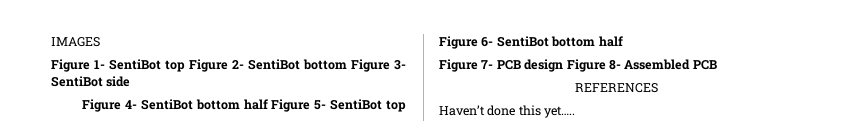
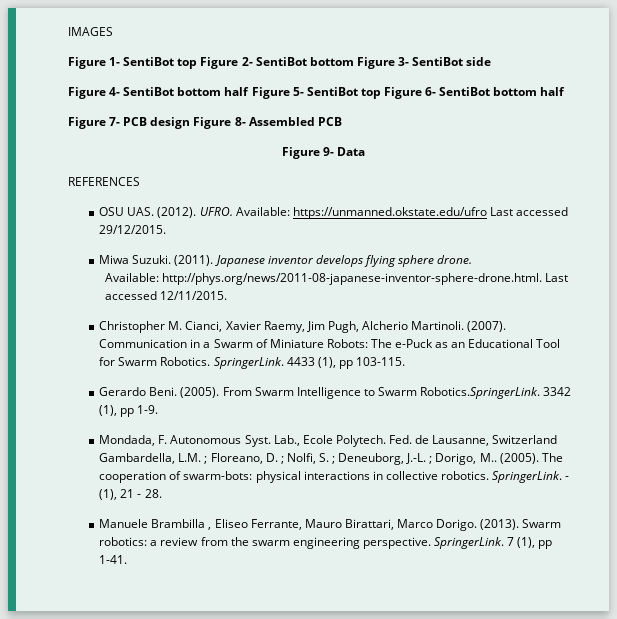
+ Figure 9- Data
  REFERENCES
- Haven’t done this yet…..
+ OSU UAS. (2012). UFRO. Available: https://unmanned.okstate.edu/ufro Last accessed 29/12/2015.
+ Miwa Suzuki. (2011). Japanese inventor develops flying sphere drone.
+ Available: http://phys.org/news/2011-08-japanese-inventor-sphere-drone.html. Last accessed 12/11/2015.
+ Christopher M. Cianci, Xavier Raemy, Jim Pugh, Alcherio Martinoli. (2007). Communication in a Swarm of Miniature Robots: The e-Puck as an Educational Tool for Swarm Robotics. SpringerLink. 4433 (1), pp 103-115.
+ Gerardo Beni. (2005). From Swarm Intelligence to Swarm Robotics.SpringerLink. 3342 (1), pp 1-9.
+ Mondada, F. Autonomous Syst. Lab., Ecole Polytech. Fed. de Lausanne, Switzerland Gambardella, L.M. ; Floreano, D. ; Nolfi, S. ; Deneuborg, J.-L. ; Dorigo, M.. (2005). The cooperation of swarm-bots: physical interactions in collective robotics. SpringerLink. - (1), 21 - 28.
+ Manuele Brambilla , Eliseo Ferrante, Mauro Birattari, Marco Dorigo. (2013). Swarm robotics: a review from the swarm engineering perspective. SpringerLink. 7 (1), pp 1-41.

